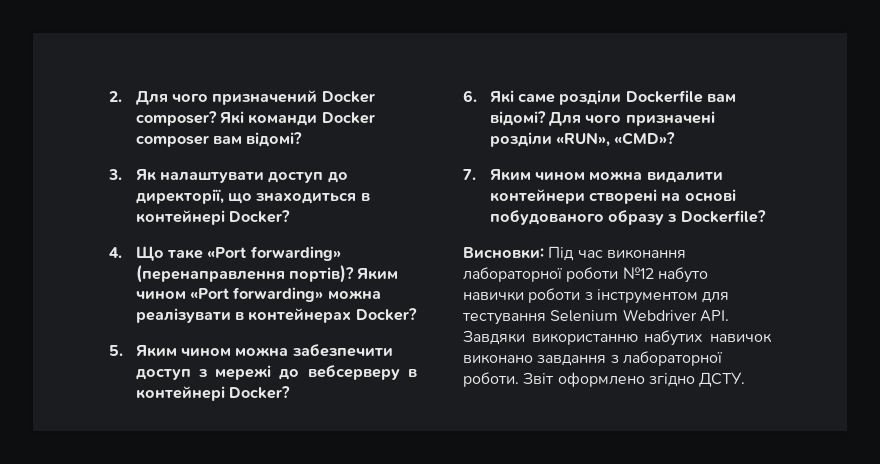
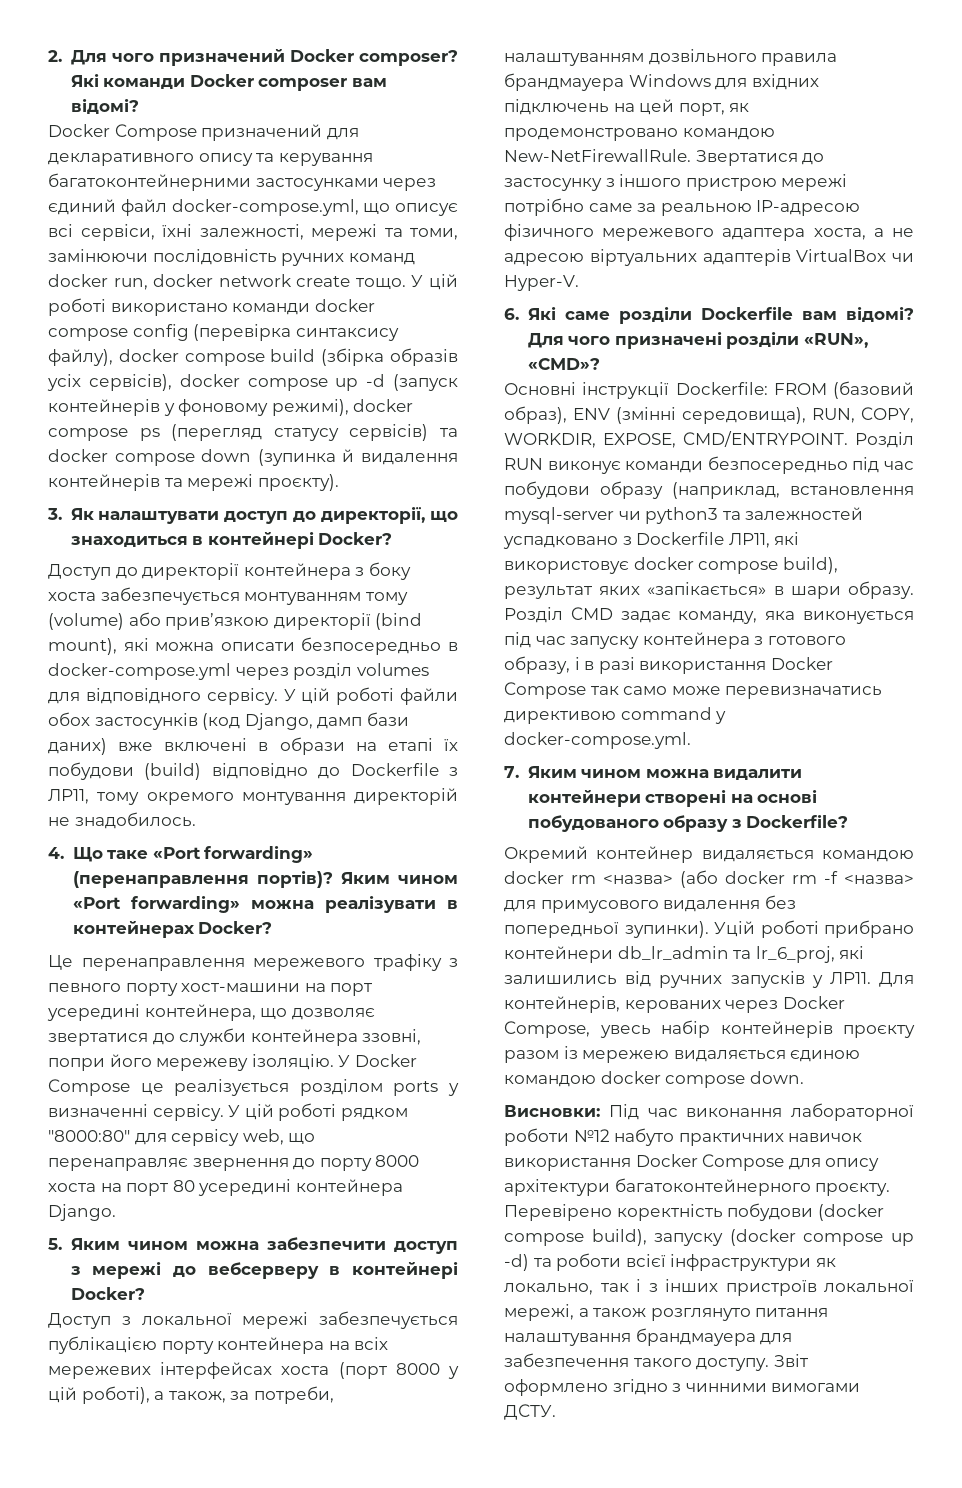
+ Docker Compose призначений для декларативного опису та керування багатоконтейнерними застосунками через єдиний файл docker-compose.yml, що описує всі сервіси, їхні залежності, мережі та томи, замінюючи послідовність ручних команд docker run, docker network create тощо. У цій роботі використано команди docker compose config (перевірка синтаксису файлу), docker compose build (збірка образів усіх сервісів), docker compose up -d (запуск контейнерів у фоновому режимі), docker compose ps (перегляд статусу сервісів) та docker compose down (зупинка й видалення контейнерів та мережі проєкту).
+ Доступ до директорії контейнера з боку хоста забезпечується монтуванням тому (volume) або прив’язкою директорії (bind mount), які можна описати безпосередньо в docker-compose.yml через розділ volumes для відповідного сервісу. У цій роботі файли обох застосунків (код Django, дамп бази даних) вже включені в образи на етапі їх побудови (build) відповідно до Dockerfile з ЛР11, тому окремого монтування директорій не знадобилось.
+ Це перенаправлення мережевого трафіку з певного порту хост-машини на порт усередині контейнера, що дозволяє звертатися до служби контейнера ззовні, попри його мережеву ізоляцію. У Docker Compose це реалізується розділом ports у визначенні сервісу. У цій роботі рядком "8000:80" для сервісу web, що перенаправляє звернення до порту 8000 хоста на порт 80 усередині контейнера Django.
+ Доступ з локальної мережі забезпечується публікацією порту контейнера на всіх мережевих інтерфейсах хоста (порт 8000 у цій роботі), а також, за потреби, налаштуванням дозвільного правила брандмауера Windows для вхідних підключень на цей порт, як продемонстровано командою New-NetFirewallRule. Звертатися до застосунку з іншого пристрою мережі потрібно саме за реальною IP-адресою фізичного мережевого адаптера хоста, а не адресою віртуальних адаптерів VirtualBox чи Hyper-V.
+ Основні інструкції Dockerfile: FROM (базовий образ), ENV (змінні середовища), RUN, COPY, WORKDIR, EXPOSE, CMD/ENTRYPOINT. Розділ RUN виконує команди безпосередньо під час побудови образу (наприклад, встановлення mysql-server чи python3 та залежностей успадковано з Dockerfile ЛР11, які використовує docker compose build), результат яких «запікається» в шари образу. Розділ CMD задає команду, яка виконується під час запуску контейнера з готового образу, і в разі використання Docker Compose так само може перевизначатись директивою command у docker-compose.yml.
+ Окремий контейнер видаляється командою docker rm <назва> (або docker rm -f <назва> для примусового видалення без попередньої зупинки). Уцій роботі прибрано контейнери db_lr_admin та lr_6_proj, які залишились від ручних запусків у ЛР11. Для контейнерів, керованих через Docker Compose, увесь набір контейнерів проєкту разом із мережею видаляється єдиною командою docker compose down.
- Висновки: Під час виконання лабораторної роботи №12 набуто навички роботи з інструментом для тестування Selenium Webdriver API. Завдяки використанню набутих навичок виконано завдання з лабораторної роботи. Звіт оформлено згідно ДСТУ.
+ Висновки: Під час виконання лабораторної роботи №12 набуто практичних навичок використання Docker Compose для опису архітектури багатоконтейнерного проєкту. Перевірено коректність побудови (docker compose build), запуску (docker compose up -d) та роботи всієї інфраструктури як локально, так і з інших пристроїв локальної мережі, а також розглянуто питання налаштування брандмауера для забезпечення такого доступу. Звіт оформлено згідно з чинними вимогами ДСТУ.

